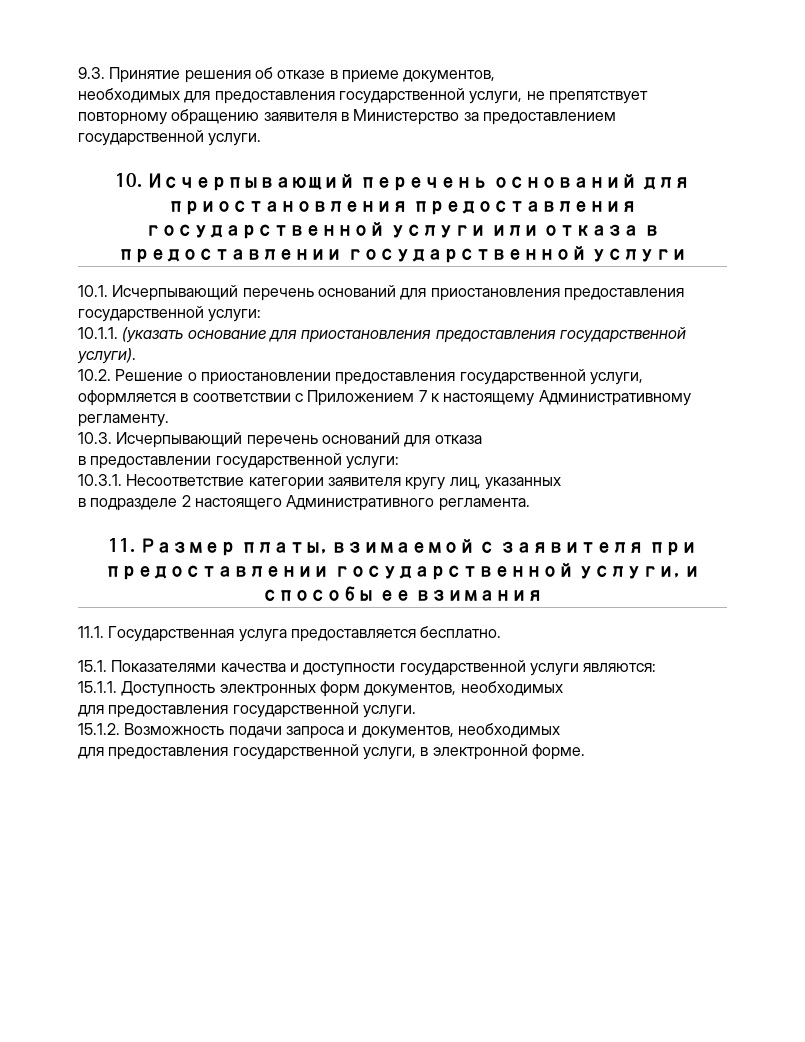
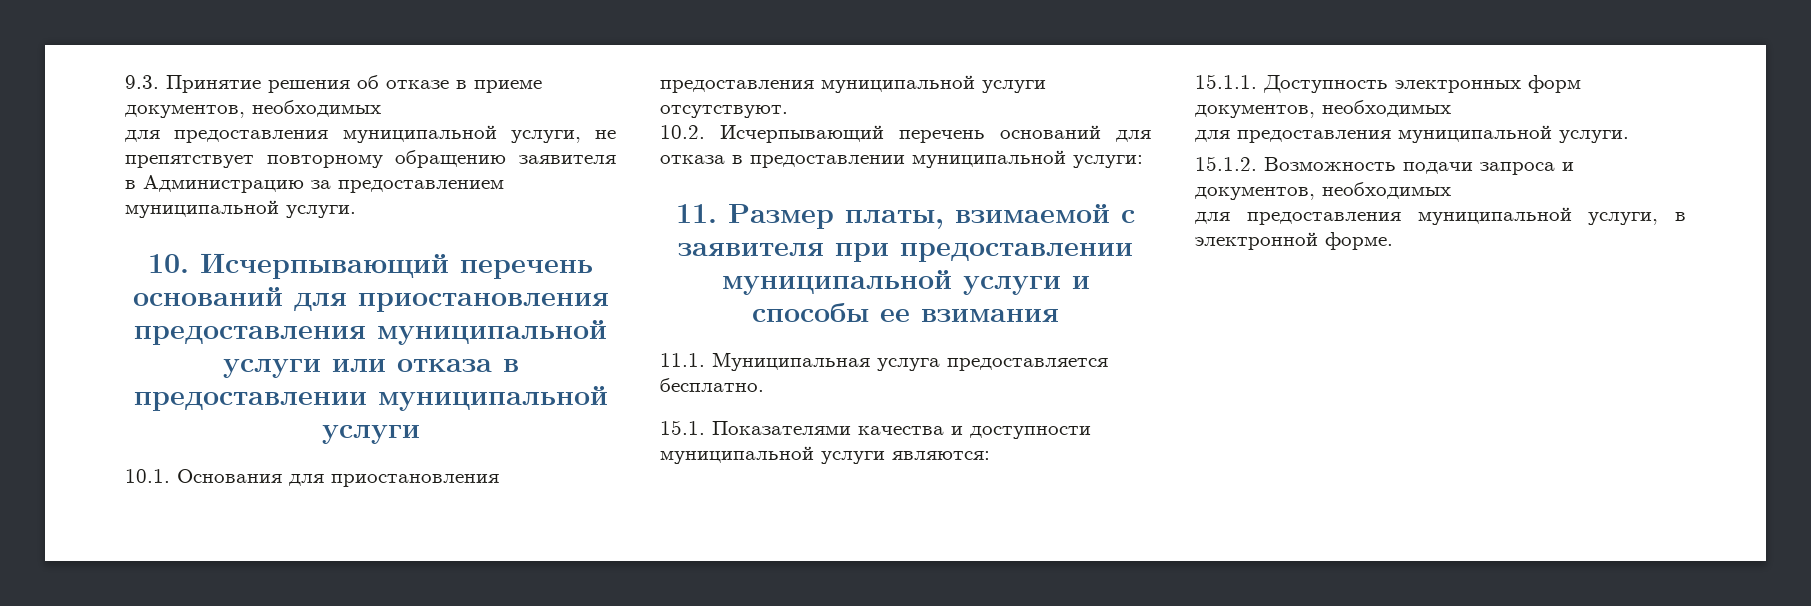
- 9.3. Принятие решения об отказе в приеме документов,
- необходимых для предоставления государственной услуги, не препятствует повторному обращению заявителя в Министерство за предоставлением государственной услуги.
+ 9.3. Принятие решения об отказе в приеме документов, необходимых
+ для предоставления муниципальной услуги, не препятствует повторному обращению заявителя в Администрацию за предоставлением муниципальной услуги.
- 10. Исчерпывающий перечень оснований для приостановления предоставления государственной услуги или отказа в предоставлении государственной услуги
+ 10. Исчерпывающий перечень оснований для приостановления предоставления муниципальной услуги или отказа в предоставлении муниципальной услуги
- 10.1. Исчерпывающий перечень оснований для приостановления предоставления государственной услуги:
- 10.1.1. (указать основание для приостановления предоставления государственной услуги).
- 10.2. Решение о приостановлении предоставления государственной услуги, оформляется в соответствии с Приложением 7 к настоящему Административному регламенту.
- 10.3. Исчерпывающий перечень оснований для отказа
- в предоставлении государственной услуги:
- 10.3.1. Несоответствие категории заявителя кругу лиц, указанных
- в подразделе 2 настоящего Административного регламента.
+ 10.1. Основания для приостановления предоставления муниципальной услуги отсутствуют.
+ 10.2. Исчерпывающий перечень оснований для отказа в предоставлении муниципальной услуги:
- 11. Размер платы, взимаемой с заявителя при предоставлении государственной услуги, и способы ее взимания
+ 11. Размер платы, взимаемой с заявителя при предоставлении муниципальной услуги и способы ее взимания
- 11.1. Государственная услуга предоставляется бесплатно.
+ 11.1. Муниципальная услуга предоставляется бесплатно.
- 15.1. Показателями качества и доступности государственной услуги являются:
+ 15.1. Показателями качества и доступности муниципальной услуги являются:
- для предоставления государственной услуги.
+ для предоставления муниципальной услуги.
- для предоставления государственной услуги, в электронной форме.
+ для предоставления муниципальной услуги, в электронной форме.

